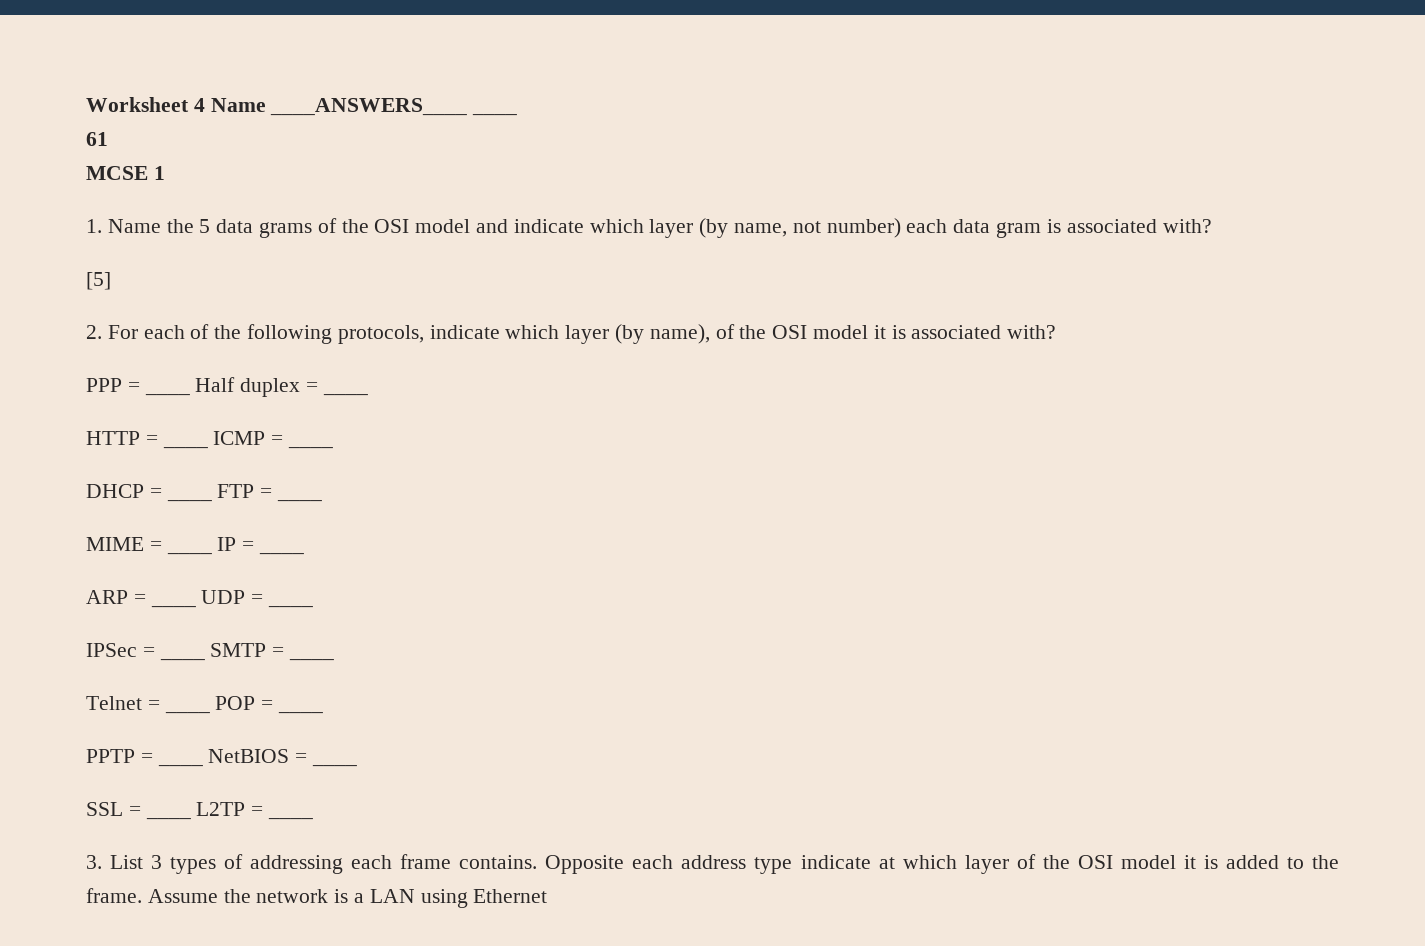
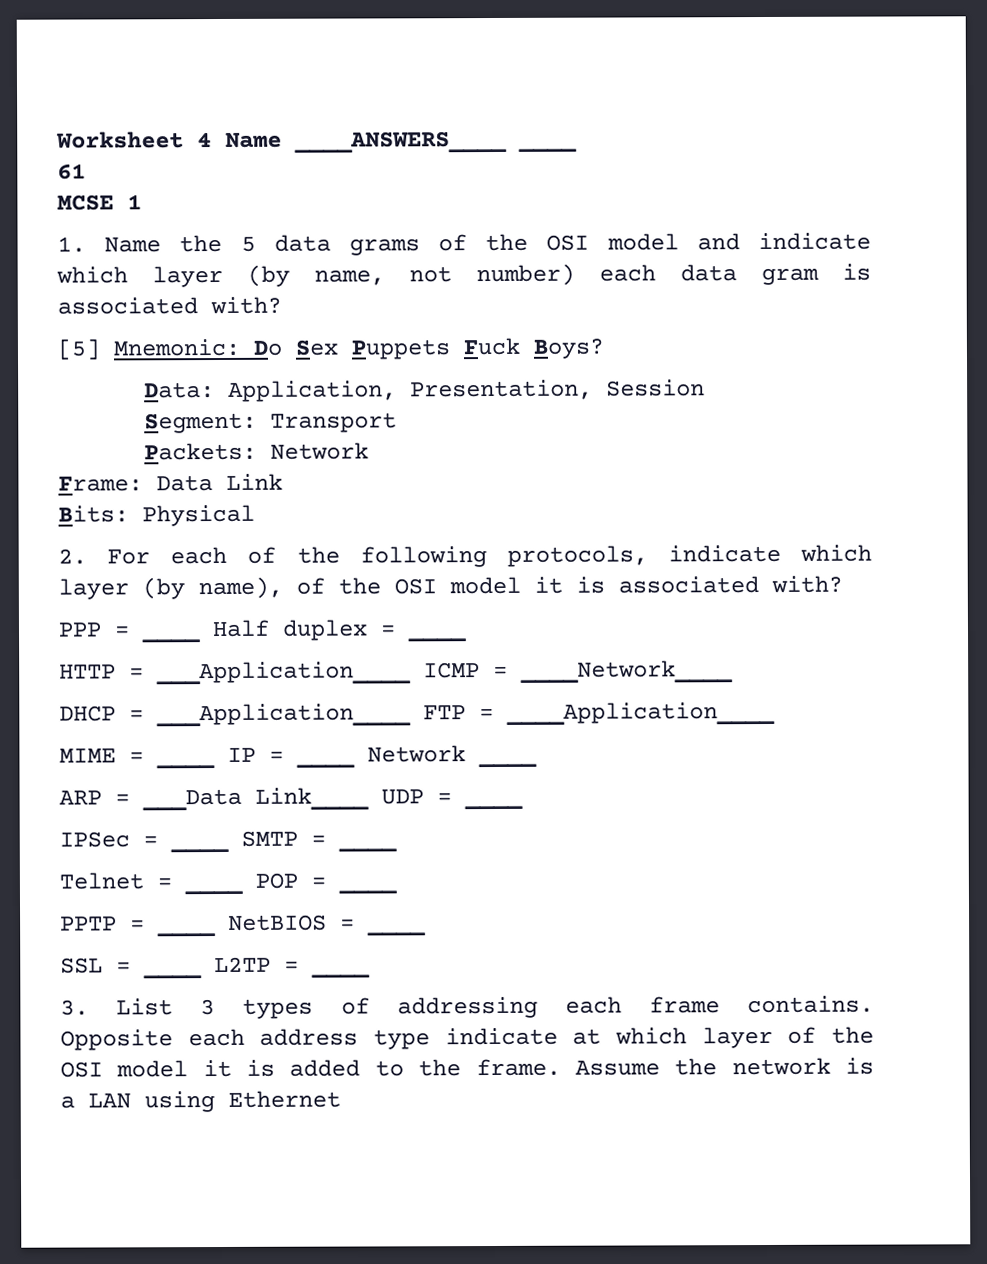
- [5]
+ [5] Mnemonic: Do Sex Puppets Fuck Boys?
+ Data: Application, Presentation, Session
+ Segment: Transport
+ Packets: Network
+ Frame: Data Link
+ Bits: Physical
- HTTP = ____ ICMP = ____
+ HTTP = ___Application____ ICMP = ____Network____
- DHCP = ____ FTP = ____
+ DHCP = ___Application____ FTP = ____Application____
- MIME = ____ IP = ____
+ MIME = ____ IP = ____ Network ____
- ARP = ____ UDP = ____
+ ARP = ___Data Link____ UDP = ____

